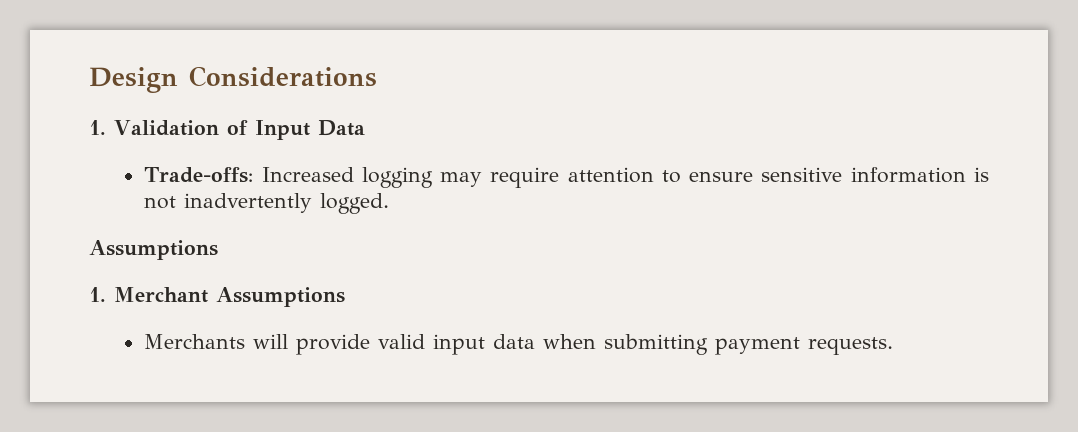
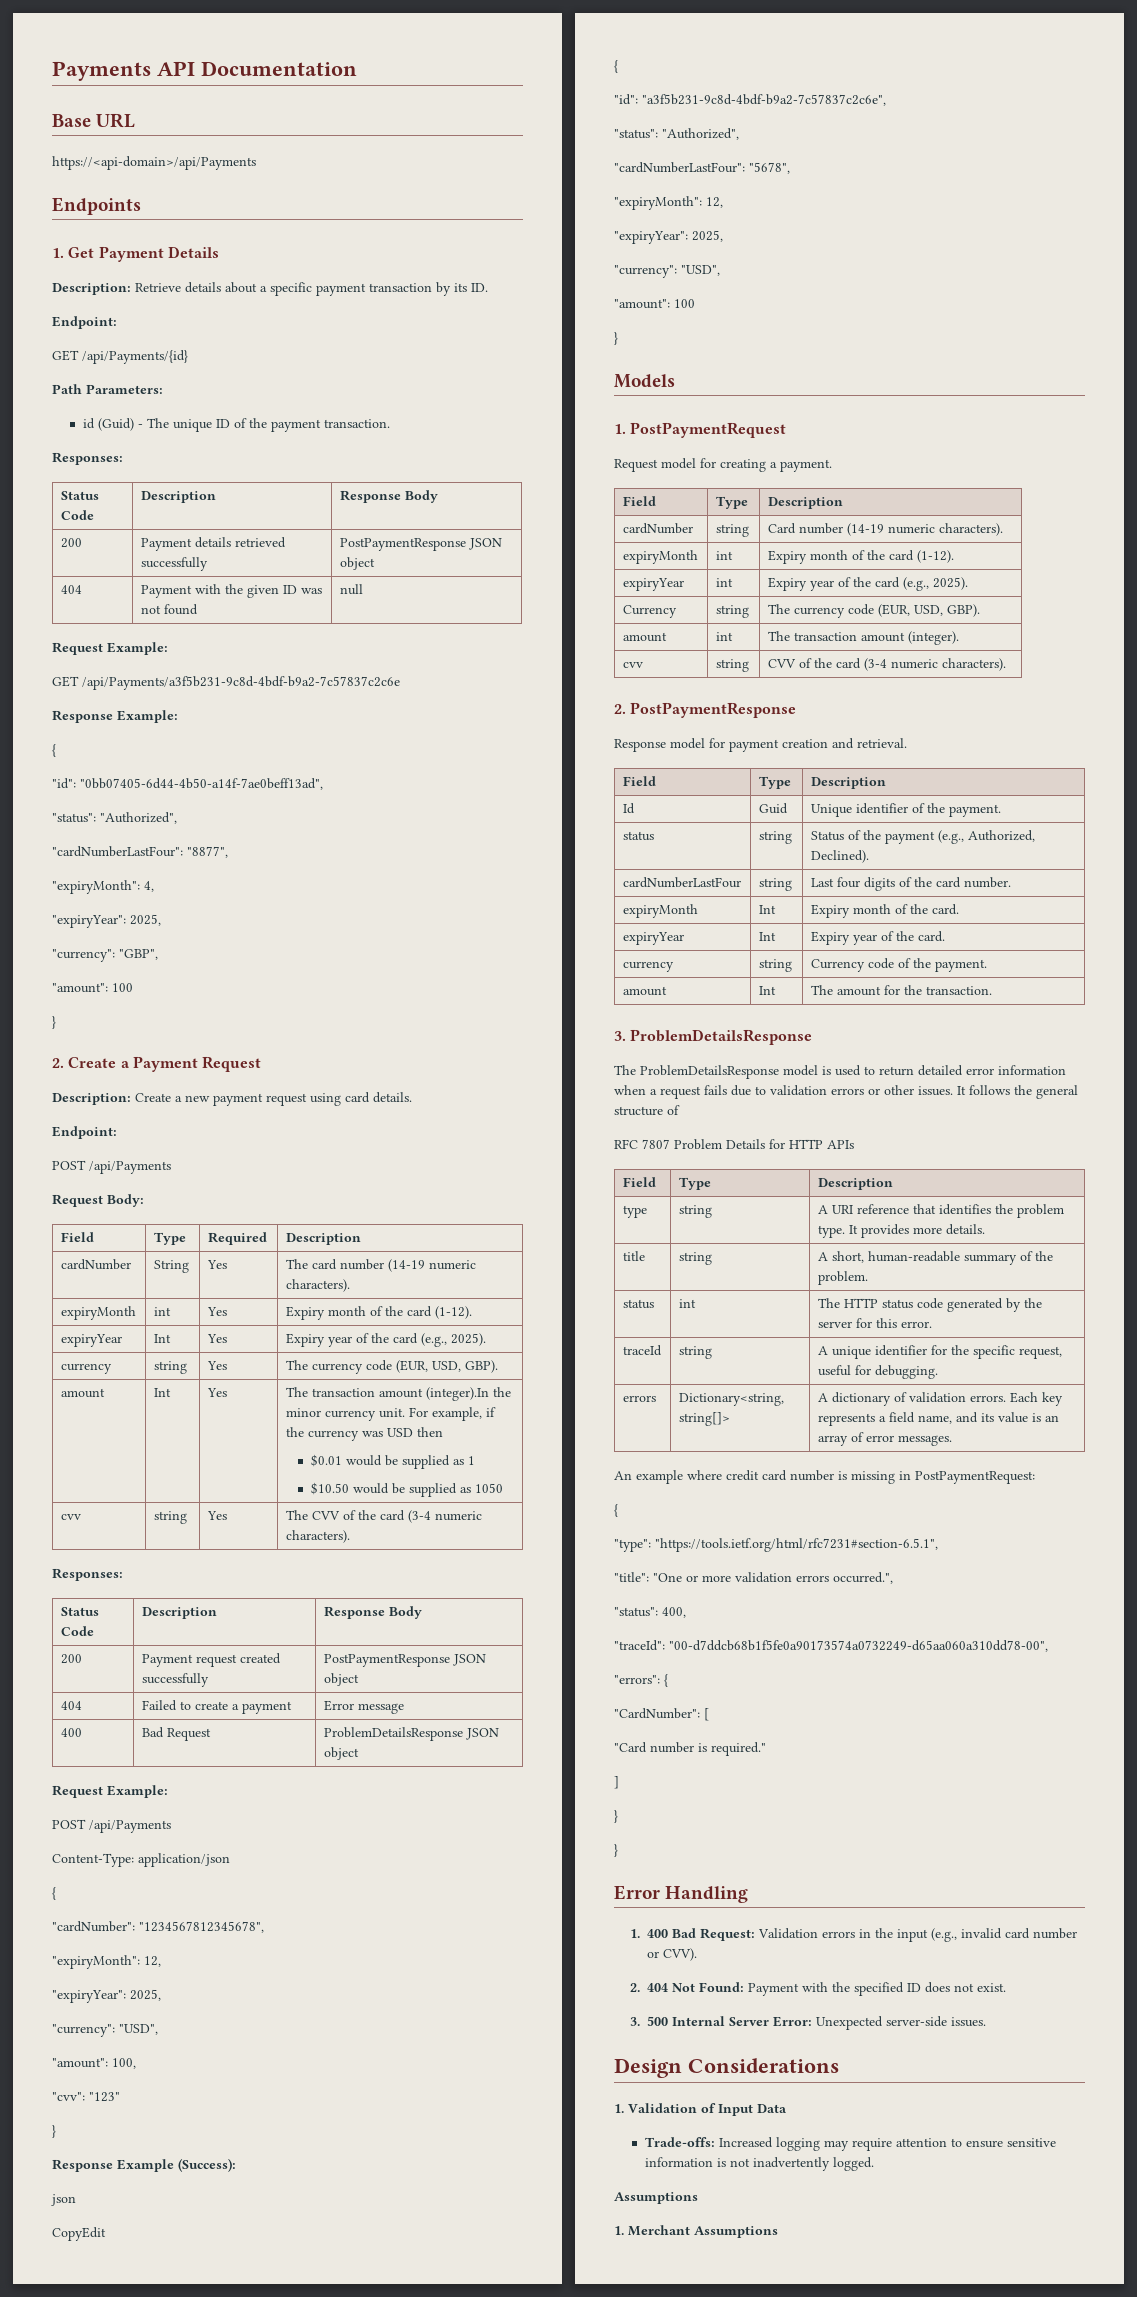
+ Payments API Documentation
+ Base URL
+ https://<api-domain>/api/Payments
+ Endpoints
+ 1. Get Payment Details
+ Description: Retrieve details about a specific payment transaction by its ID.
+ Endpoint:
+ GET /api/Payments/{id}
+ Path Parameters:
+ id (Guid) - The unique ID of the payment transaction.
+ Responses:
+ Status Code | Description | Response Body
+ 200 | Payment details retrieved successfully | PostPaymentResponse JSON object
+ 404 | Payment with the given ID was not found | null
+ Request Example:
+ GET /api/Payments/a3f5b231-9c8d-4bdf-b9a2-7c57837c2c6e
+ Response Example:
+ {
+ "id": "0bb07405-6d44-4b50-a14f-7ae0beff13ad",
+ "status": "Authorized",
+ "cardNumberLastFour": "8877",
+ "expiryMonth": 4,
+ "expiryYear": 2025,
+ "currency": "GBP",
+ "amount": 100
+ }
+ 2. Create a Payment Request
+ Description: Create a new payment request using card details.
+ Endpoint:
+ POST /api/Payments
+ Request Body:
+ Field | Type | Required | Description
+ cardNumber | String | Yes | The card number (14-19 numeric characters).
+ expiryMonth | int | Yes | Expiry month of the card (1-12).
+ expiryYear | Int | Yes | Expiry year of the card (e.g., 2025).
+ currency | string | Yes | The currency code (EUR, USD, GBP).
+ amount | Int | Yes | The transaction amount (integer).In the minor currency unit. For example, if the currency was USD then
+ $0.01 would be supplied as 1
+ $10.50 would be supplied as 1050
+ cvv | string | Yes | The CVV of the card (3-4 numeric characters).
+ Responses:
+ Status Code | Description | Response Body
+ 200 | Payment request created successfully | PostPaymentResponse JSON object
+ 404 | Failed to create a payment | Error message
+ 400 | Bad Request | ProblemDetailsResponse JSON object
+ Request Example:
+ POST /api/Payments
+ Content-Type: application/json
+ {
+ "cardNumber": "1234567812345678",
+ "expiryMonth": 12,
+ "expiryYear": 2025,
+ "currency": "USD",
+ "amount": 100,
+ "cvv": "123"
+ }
+ Response Example (Success):
+ json
+ CopyEdit
+ {
+ "id": "a3f5b231-9c8d-4bdf-b9a2-7c57837c2c6e",
+ "status": "Authorized",
+ "cardNumberLastFour": "5678",
+ "expiryMonth": 12,
+ "expiryYear": 2025,
+ "currency": "USD",
+ "amount": 100
+ }
+ Models
+ 1. PostPaymentRequest
+ Request model for creating a payment.
+ Field | Type | Description
+ cardNumber | string | Card number (14-19 numeric characters).
+ expiryMonth | int | Expiry month of the card (1-12).
+ expiryYear | int | Expiry year of the card (e.g., 2025).
+ Currency | string | The currency code (EUR, USD, GBP).
+ amount | int | The transaction amount (integer).
+ cvv | string | CVV of the card (3-4 numeric characters).
+ 2. PostPaymentResponse
+ Response model for payment creation and retrieval.
+ Field | Type | Description
+ Id | Guid | Unique identifier of the payment.
+ status | string | Status of the payment (e.g., Authorized, Declined).
+ cardNumberLastFour | string | Last four digits of the card number.
+ expiryMonth | Int | Expiry month of the card.
+ expiryYear | Int | Expiry year of the card.
+ currency | string | Currency code of the payment.
+ amount | Int | The amount for the transaction.
+ 3. ProblemDetailsResponse
+ The ProblemDetailsResponse model is used to return detailed error information when a request fails due to validation errors or other issues. It follows the general structure of
+ RFC 7807 Problem Details for HTTP APIs
+ Field | Type | Description
+ type | string | A URI reference that identifies the problem type. It provides more details.
+ title | string | A short, human-readable summary of the problem.
+ status | int | The HTTP status code generated by the server for this error.
+ traceId | string | A unique identifier for the specific request, useful for debugging.
+ errors | Dictionary<string, string[]> | A dictionary of validation errors. Each key represents a field name, and its value is an array of error messages.
+ An example where credit card number is missing in PostPaymentRequest:
+ {
+ "type": "https://tools.ietf.org/html/rfc7231#section-6.5.1",
+ "title": "One or more validation errors occurred.",
+ "status": 400,
+ "traceId": "00-d7ddcb68b1f5fe0a90173574a0732249-d65aa060a310dd78-00",
+ "errors": {
+ "CardNumber": [
+ "Card number is required."
+ ]
+ }
+ }
+ Error Handling
+ 1. 400 Bad Request: Validation errors in the input (e.g., invalid card number or CVV).
+ 2. 404 Not Found: Payment with the specified ID does not exist.
+ 3. 500 Internal Server Error: Unexpected server-side issues.
- Merchants will provide valid input data when submitting payment requests.

